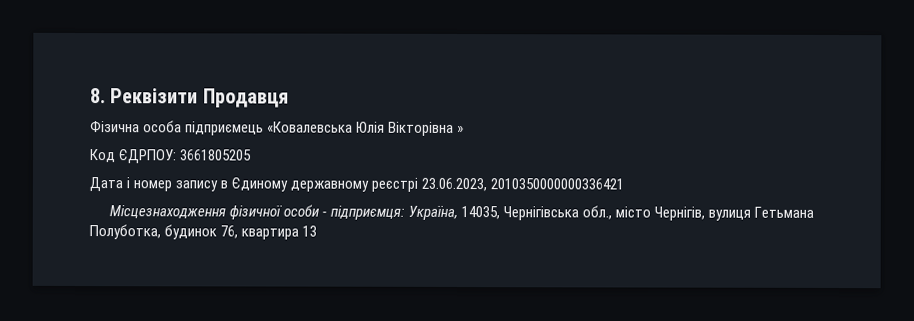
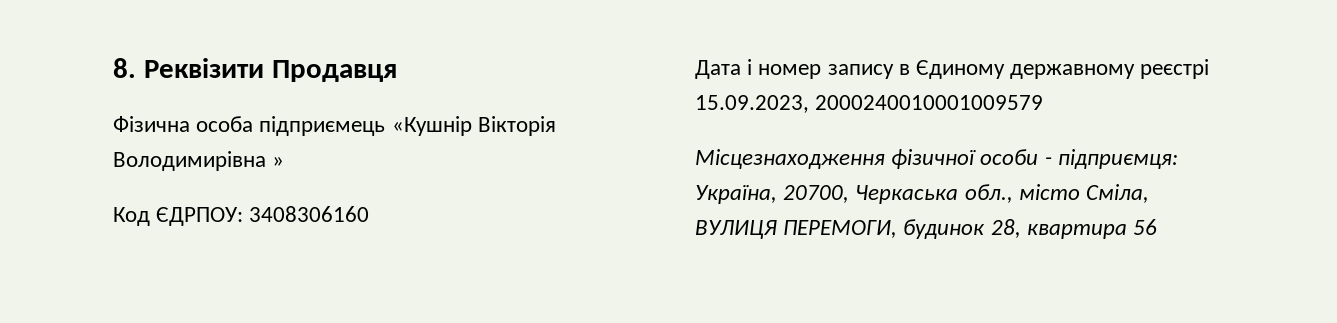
- Фізична особа підприємець «Ковалевська Юлія Вікторівна »
+ Фізична особа підприємець «Кушнір Вікторія Володимирівна »
- Код ЄДРПОУ: 3661805205
+ Код ЄДРПОУ: 3408306160
- Дата і номер запису в Єдиному державному реєстрі 23.06.2023, 2010350000000336421
+ Дата і номер запису в Єдиному державному реєстрі 15.09.2023, 2000240010001009579
- Місцезнаходження фізичної особи - підприємця: Україна, 14035, Чернігівська обл., місто Чернігів, вулиця Гетьмана Полуботка, будинок 76, квартира 13
+ Місцезнаходження фізичної особи - підприємця: Україна, 20700, Черкаська обл., місто Сміла, ВУЛИЦЯ ПЕРЕМОГИ, будинок 28, квартира 56

